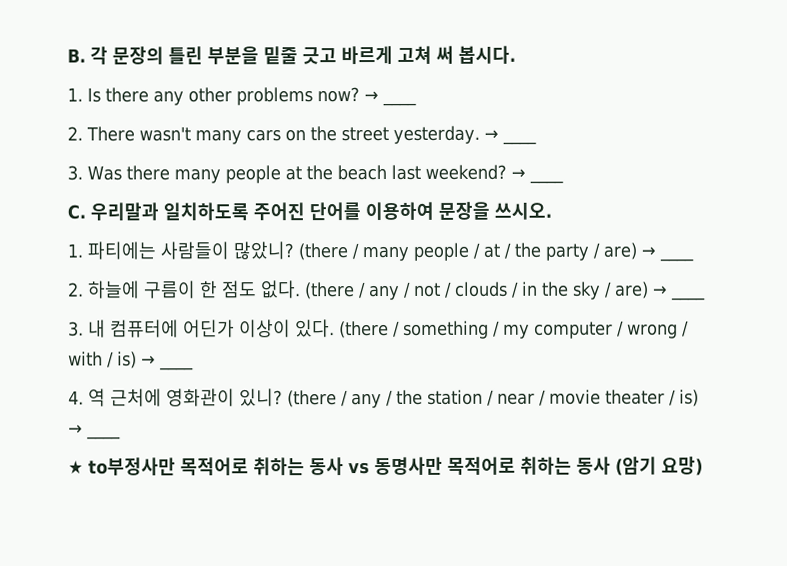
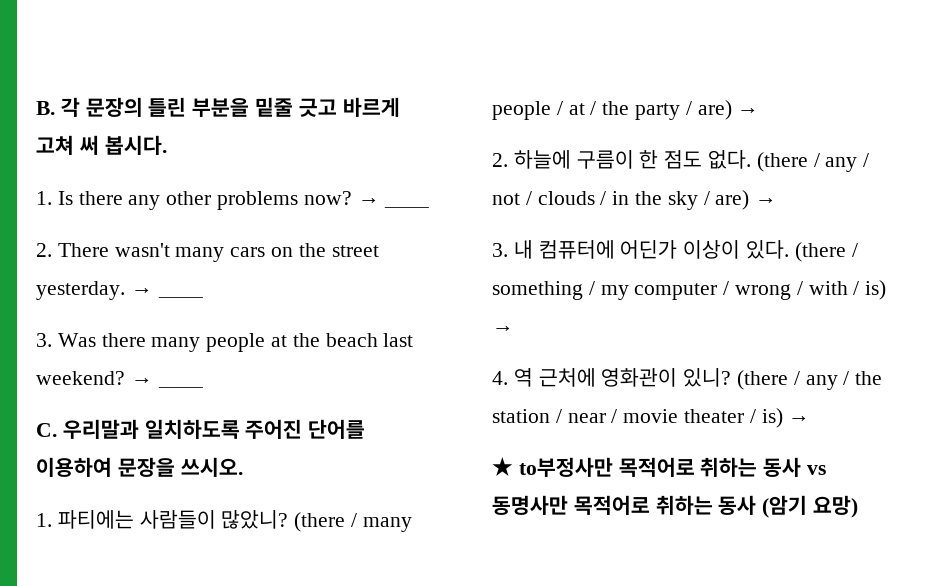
- (there / many people / at / the party / are) → ____
+ (there / many people / at / the party / are) →
- (there / any / not / clouds / in the sky / are) → ____
+ (there / any / not / clouds / in the sky / are) →
- (there / something / my computer / wrong / with / is) → ____
+ (there / something / my computer / wrong / with / is) →
- (there / any / the station / near / movie theater / is) → ____
+ (there / any / the station / near / movie theater / is) →

